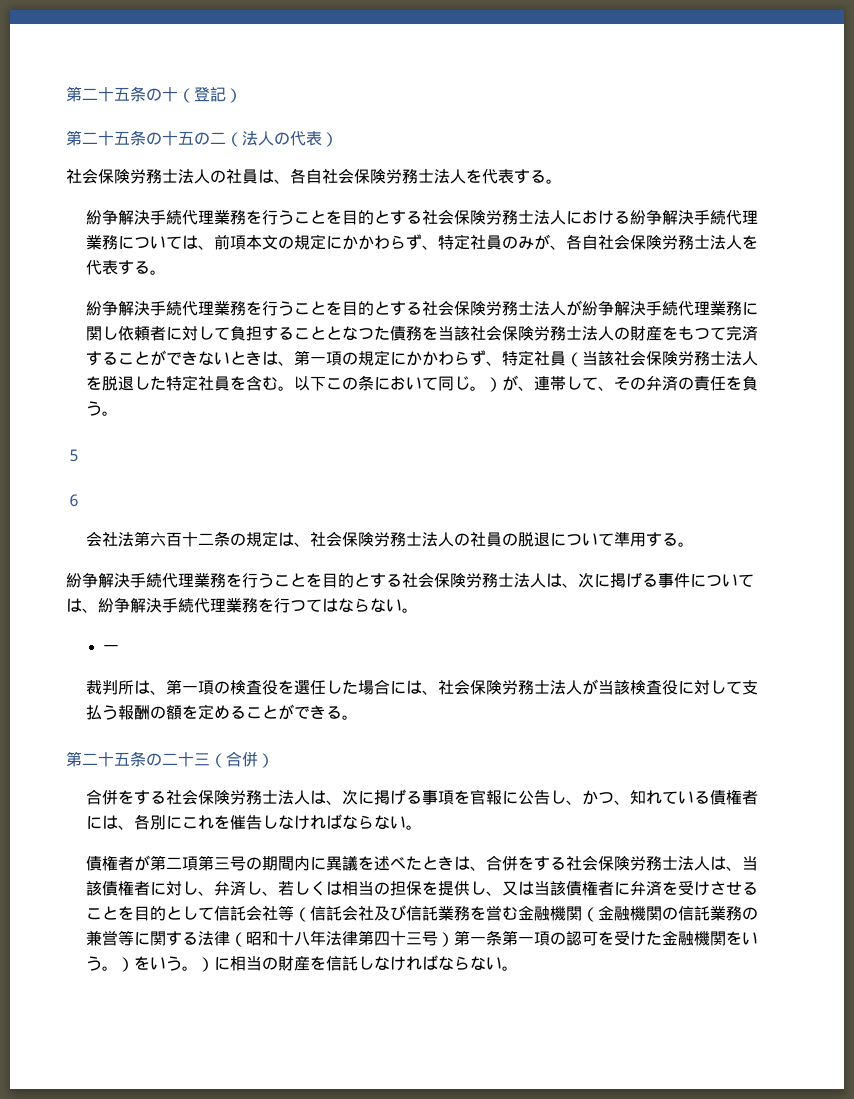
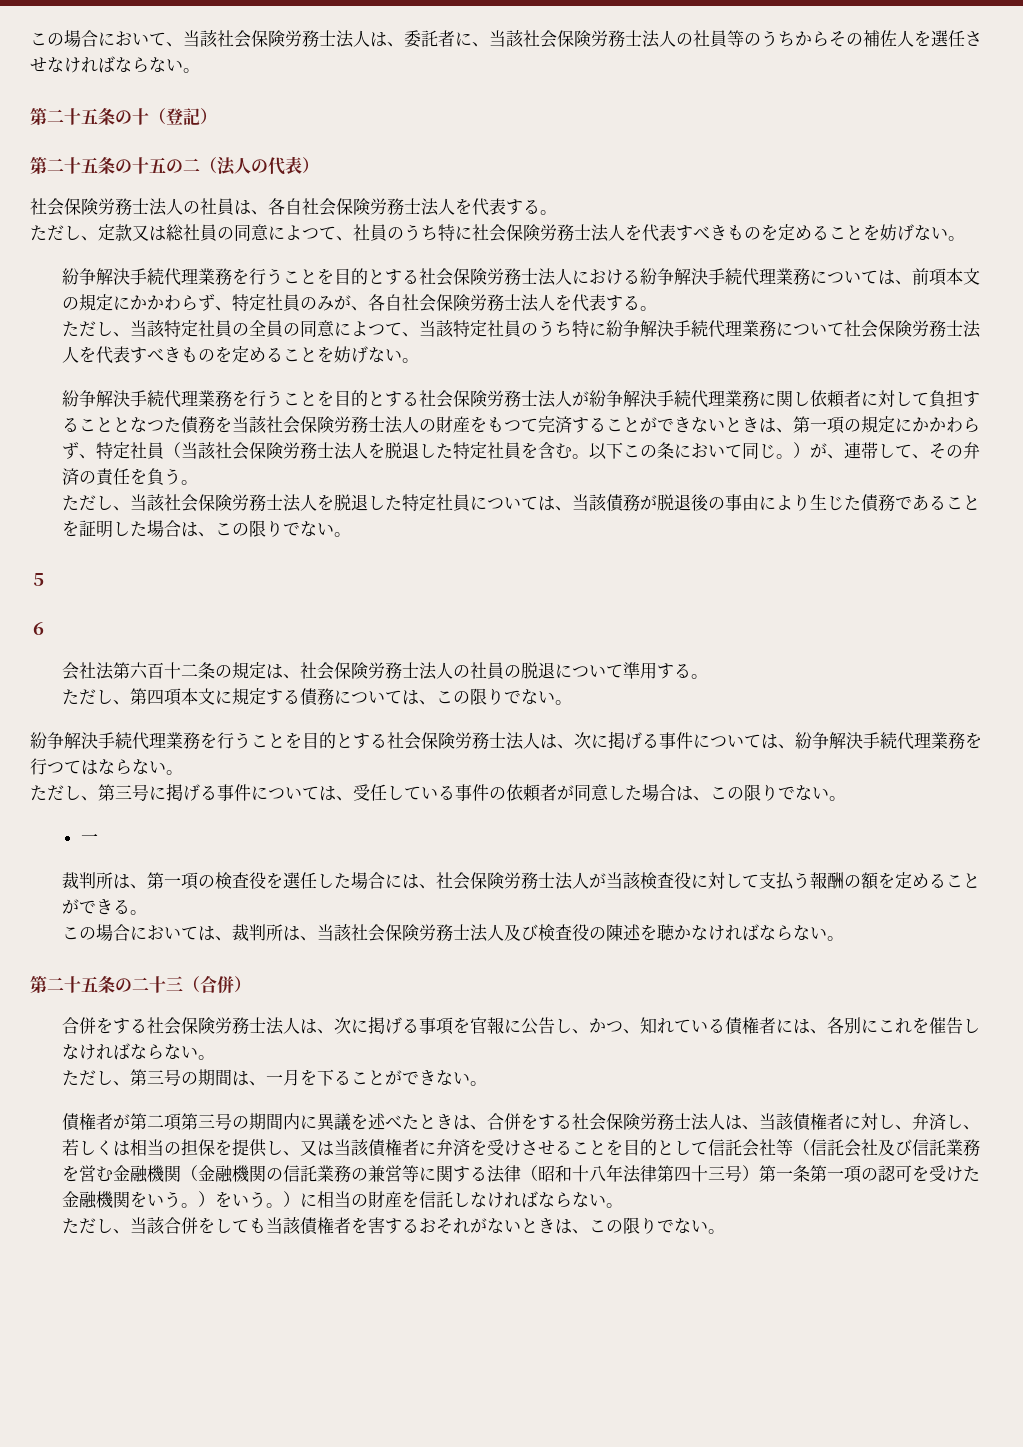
+ この場合において、当該社会保険労務士法人は、委託者に、当該社会保険労務士法人の社員等のうちからその補佐人を選任させなければならない。
+ ただし、定款又は総社員の同意によつて、社員のうち特に社会保険労務士法人を代表すべきものを定めることを妨げない。
+ ただし、当該特定社員の全員の同意によつて、当該特定社員のうち特に紛争解決手続代理業務について社会保険労務士法人を代表すべきものを定めることを妨げない。
+ ただし、当該社会保険労務士法人を脱退した特定社員については、当該債務が脱退後の事由により生じた債務であることを証明した場合は、この限りでない。
+ ただし、第四項本文に規定する債務については、この限りでない。
+ ただし、第三号に掲げる事件については、受任している事件の依頼者が同意した場合は、この限りでない。
+ この場合においては、裁判所は、当該社会保険労務士法人及び検査役の陳述を聴かなければならない。
+ ただし、第三号の期間は、一月を下ることができない。
+ ただし、当該合併をしても当該債権者を害するおそれがないときは、この限りでない。

